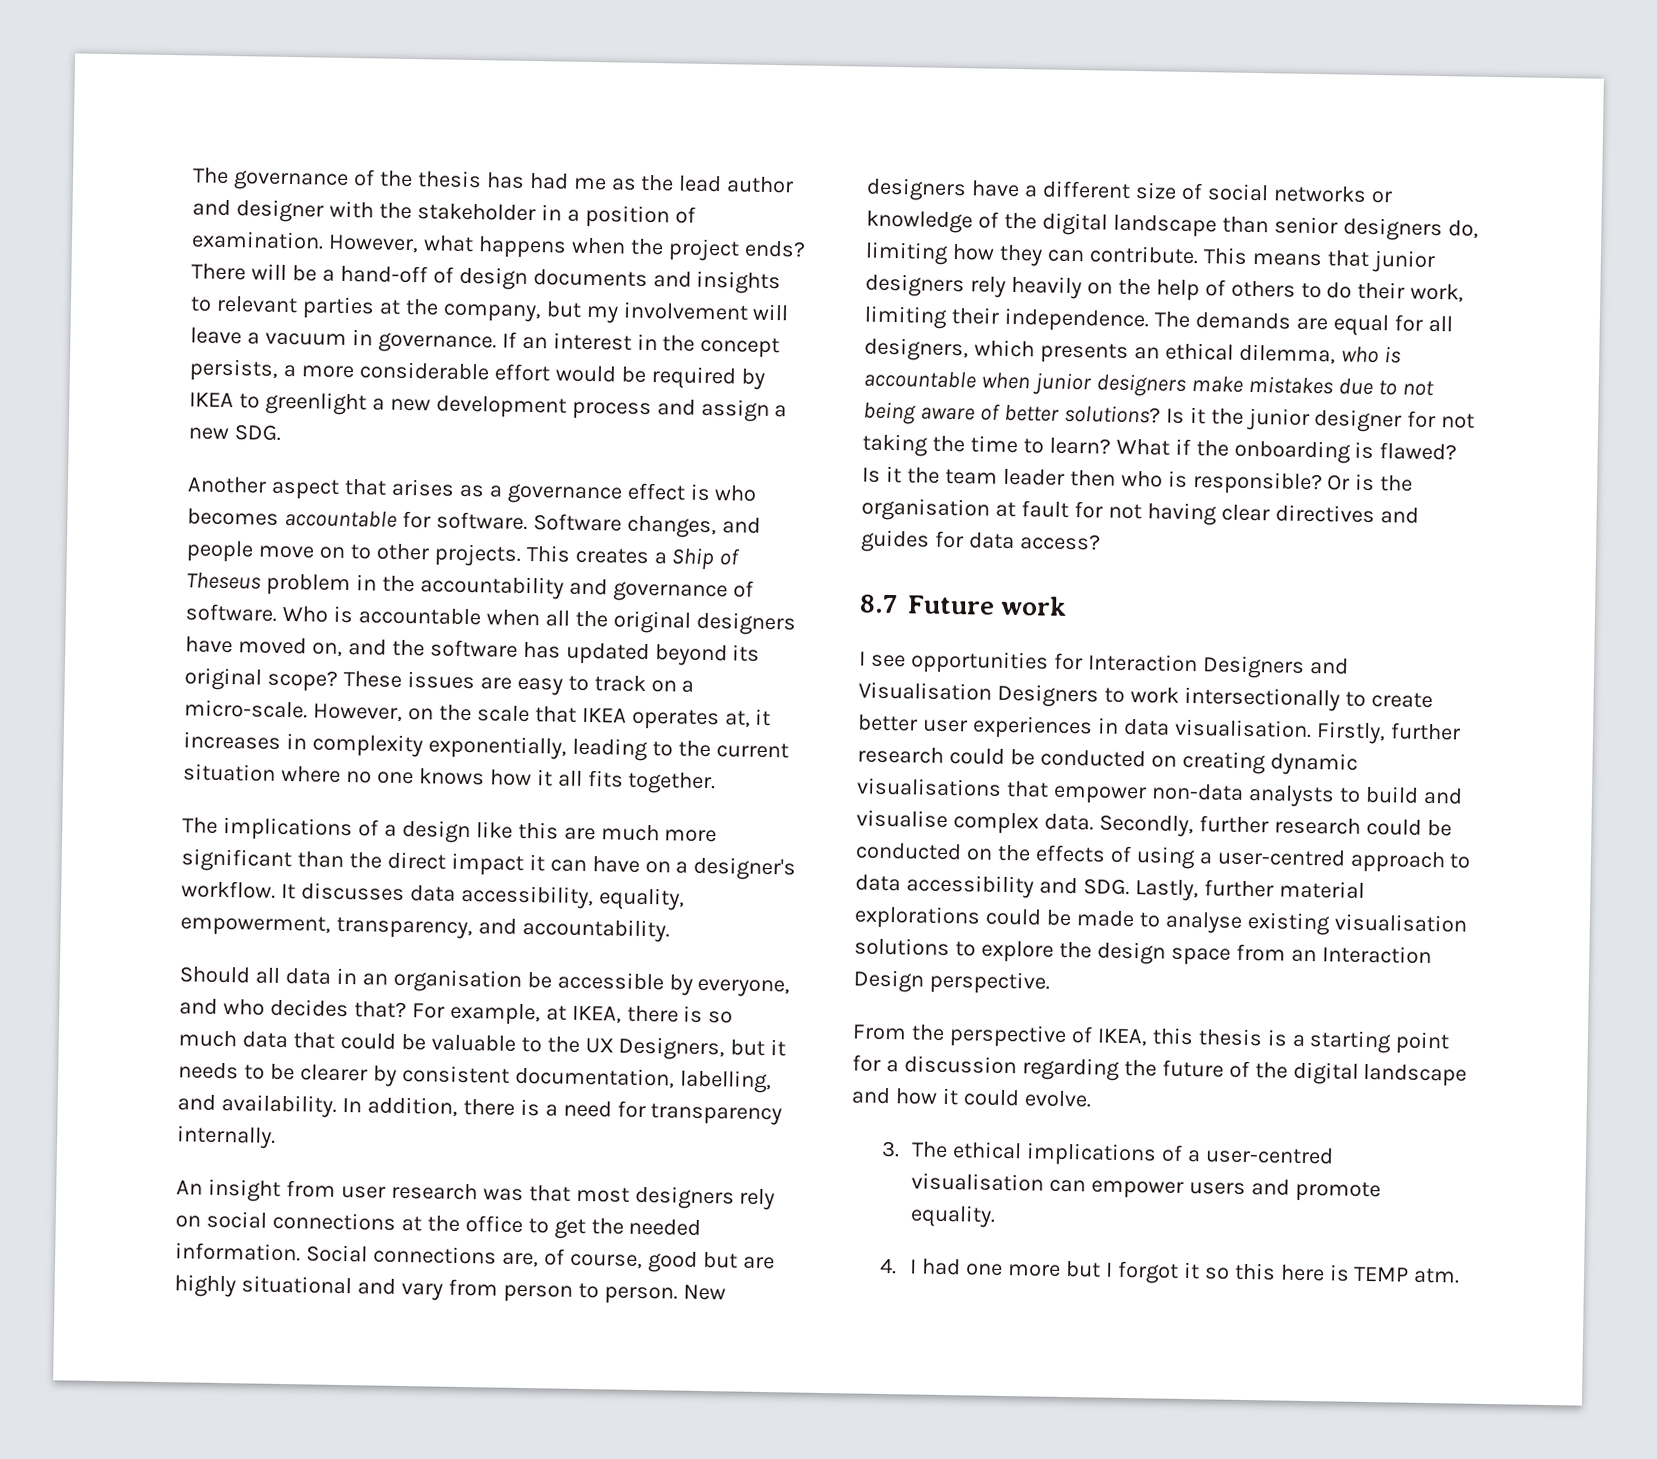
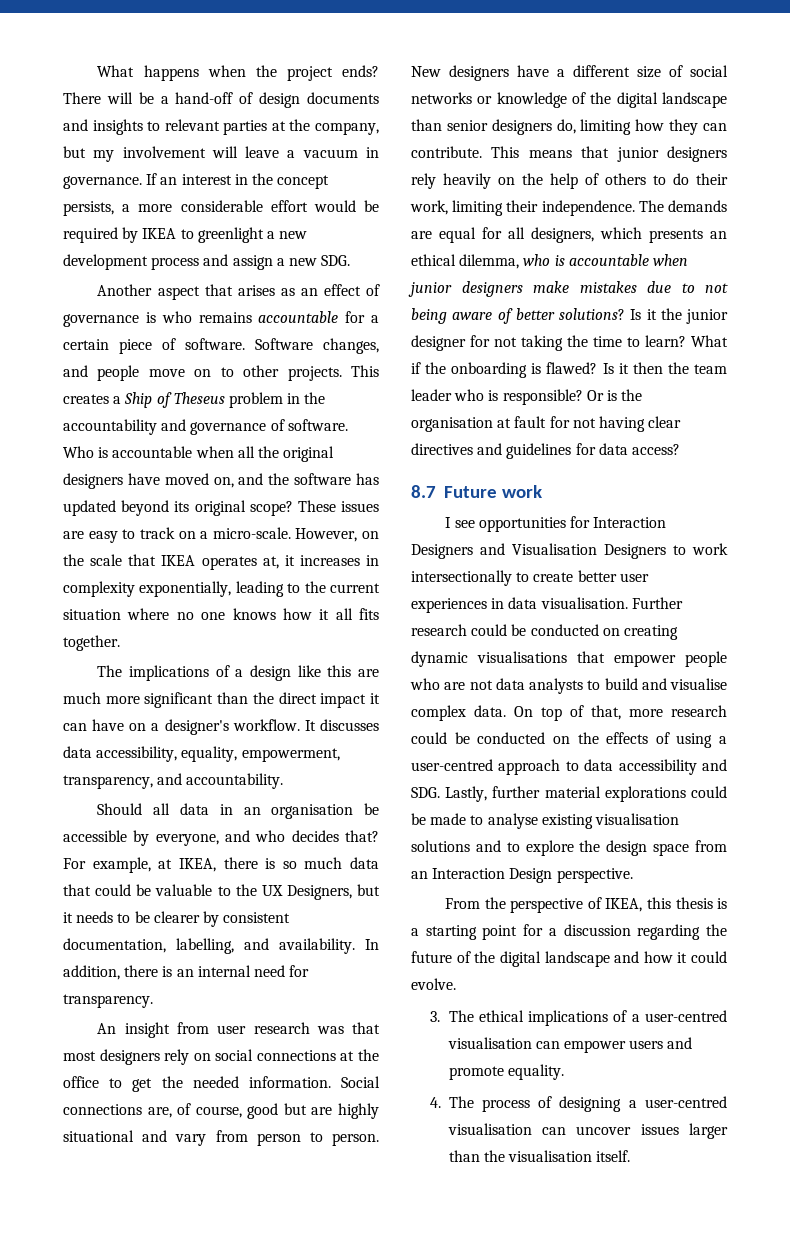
- The governance of the thesis has had me as the lead author and designer with the stakeholder in a position of examination. However, what happens when the project ends?
+ What happens when the project ends?
- Another aspect that arises as a governance effect is who becomes accountable for software.
+ Another aspect that arises as an effect of governance is who remains accountable for a certain piece of software.
- In addition, there is a need for transparency internally.
+ In addition, there is an internal need for transparency.
- Is it the team leader then who is responsible?
+ Is it then the team leader who is responsible?
- Or is the organisation at fault for not having clear directives and guides for data access?
+ Or is the organisation at fault for not having clear directives and guidelines for data access?
- Firstly, further research could be conducted on creating dynamic visualisations that empower non-data analysts to build and visualise complex data.
+ Further research could be conducted on creating dynamic visualisations that empower people who are not data analysts to build and visualise complex data.
- Secondly, further research could be conducted on the effects of using a user-centred approach to data accessibility and SDG. Lastly, further material explorations could be made to analyse existing visualisation solutions to explore the design space from an Interaction Design perspective.
+ On top of that, more research could be conducted on the effects of using a user-centred approach to data accessibility and SDG. Lastly, further material explorations could be made to analyse existing visualisation solutions and to explore the design space from an Interaction Design perspective.
- 4. I had one more but I forgot it so this here is TEMP atm.
+ 4. The process of designing a user-centred visualisation can uncover issues larger than the visualisation itself.

